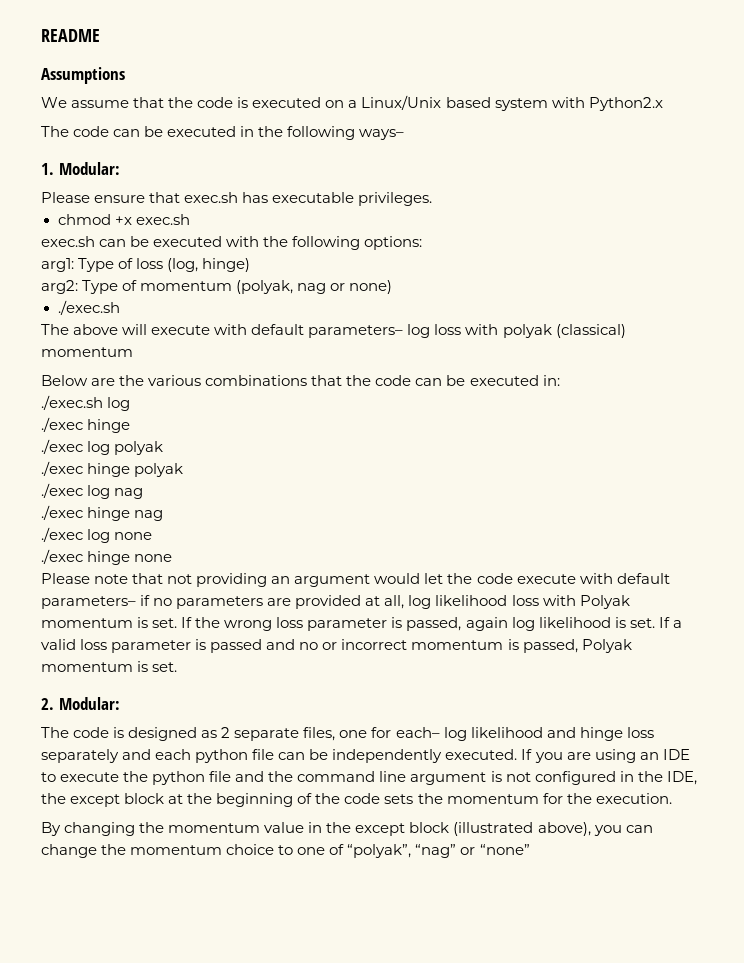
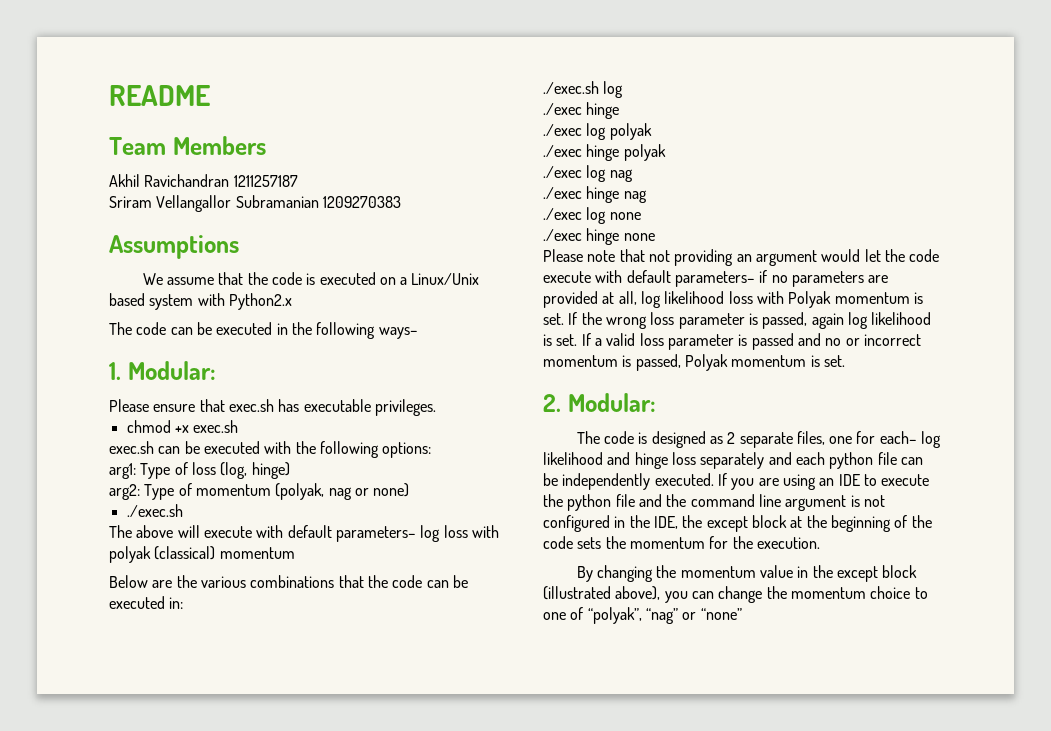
+ Team Members
+ Akhil Ravichandran 1211257187
+ Sriram Vellangallor Subramanian 1209270383

